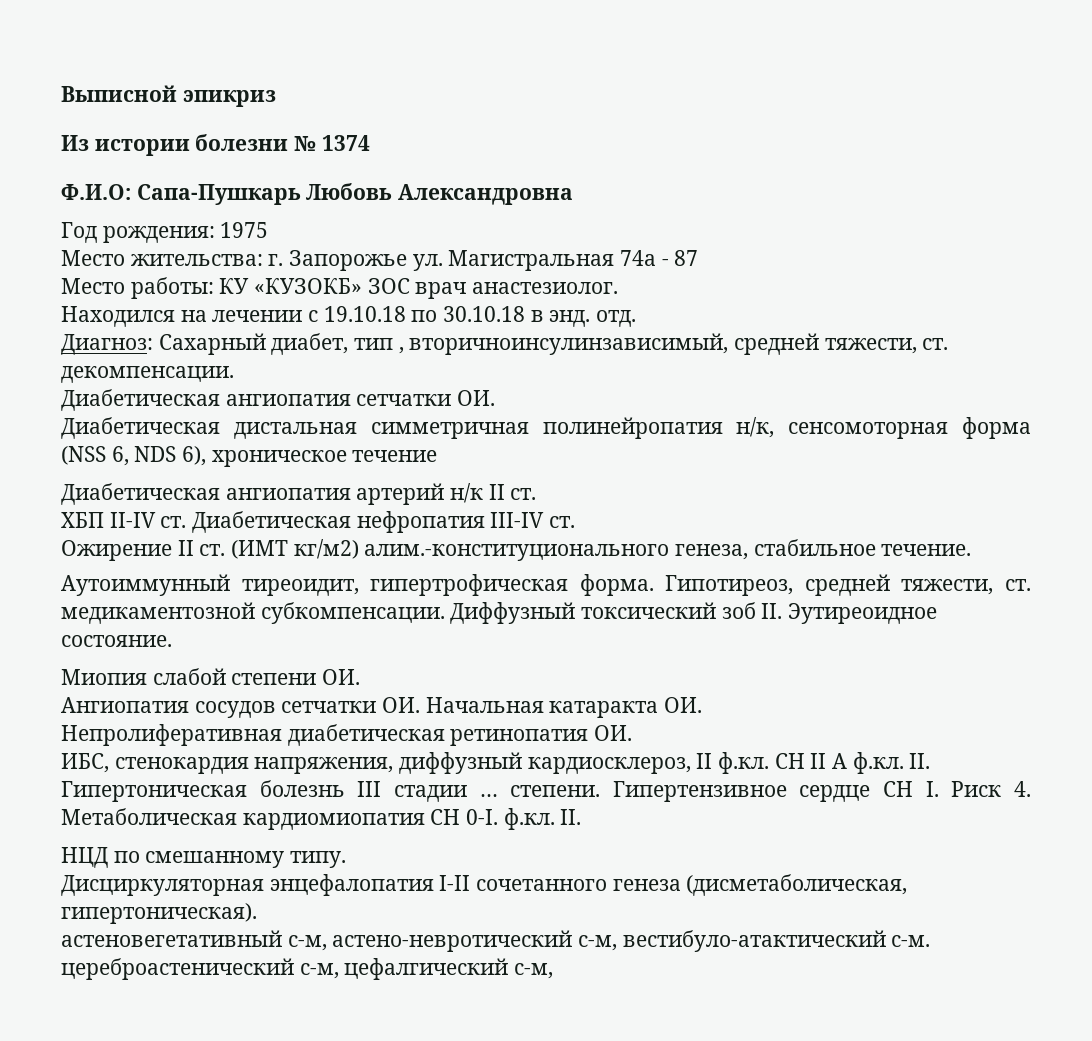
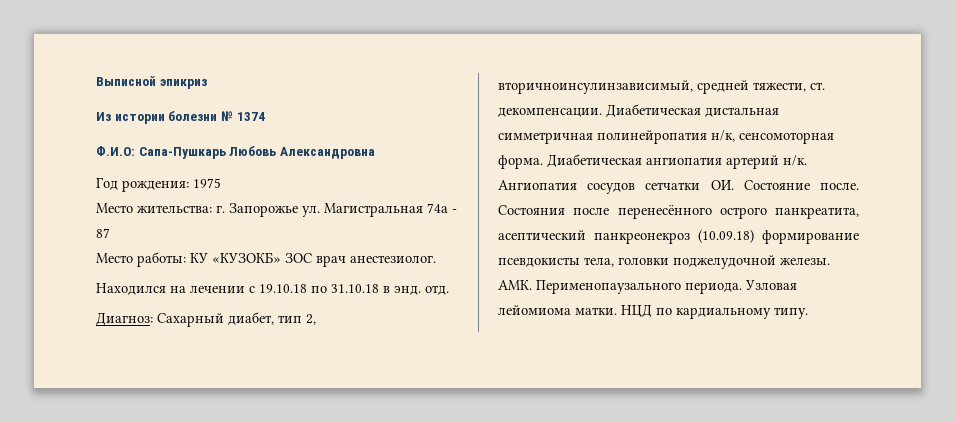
- Место работы: КУ «КУЗОКБ» ЗОС врач анастезиолог.
+ Место работы: КУ «КУЗОКБ» ЗОС врач анестезиолог.
- Находился на лечении с 19.10.18 по 30.10.18 в энд. отд.
+ Находился на лечении с 19.10.18 по 31.10.18 в энд. отд.
- Диагноз: Сахарный диабет, тип , вторичноинсулинзависимый, средней тяжести, ст. декомпенсации.
- Диабетическая ангиопатия сетчатки ОИ.
- Диабетическая дистальная симметричная полинейропатия н/к, сенсомоторная форма (NSS 6, NDS 6), хроническое течение
- Диабетическая ангиопатия артерий н/к II ст.
- ХБП II-IV ст. Диабетическая нефропатия III-IV ст.
- Ожирение II ст. (ИМТ кг/м2) алим.-конституционального генеза, стабильное течение.
- Аутоиммунный тиреоидит, гипертрофическая форма. Гипотиреоз, средней тяжести, ст. медикаментозной субкомпенсации. Диффузный токсический зоб II. Эутиреоидное состояние.
- Миопия слабой степени ОИ.
- Ангиопатия сосудов сетчатки ОИ. Начальная катаракта ОИ.
- Непролиферативная диабетическая ретинопатия ОИ.
- ИБС, стенокардия напряжения, диффузный кардиосклероз, II ф.кл. СН II А ф.кл. II. Гипертоническая болезнь III стадии … степени. Гипертензивное сердце СН I. Риск 4. Метаболическая кардиомиопатия СН 0-I. ф.кл. II.
- НЦД по смешанному типу.
+ Диагноз: Сахарный диабет, тип 2, вторичноинсулинзависимый, средней тяжести, ст. декомпенсации. Диабетическая дистальная симметричная полинейропатия н/к, сенсомоторная форма. Диабетическая ангиопатия артерий н/к. Ангиопатия сосудов сетчатки ОИ. Состояние после. Состояния после перенесённого острого панкреатита, асептический панкреонекроз (10.09.18) формирование псевдокисты тела, головки поджелудочной железы. АМК. Перименопаузального периода. Узловая лейомиома матки. НЦД по кардиальному типу.
- Дисциркуляторная энцефалопатия I-II сочетанного генеза (дисметаболическая, гипертоническая).
- астеновегетативный с-м, астено-невротический с-м, вестибуло-атактический с-м. цереброастенический с-м, цефалгический с-м,

